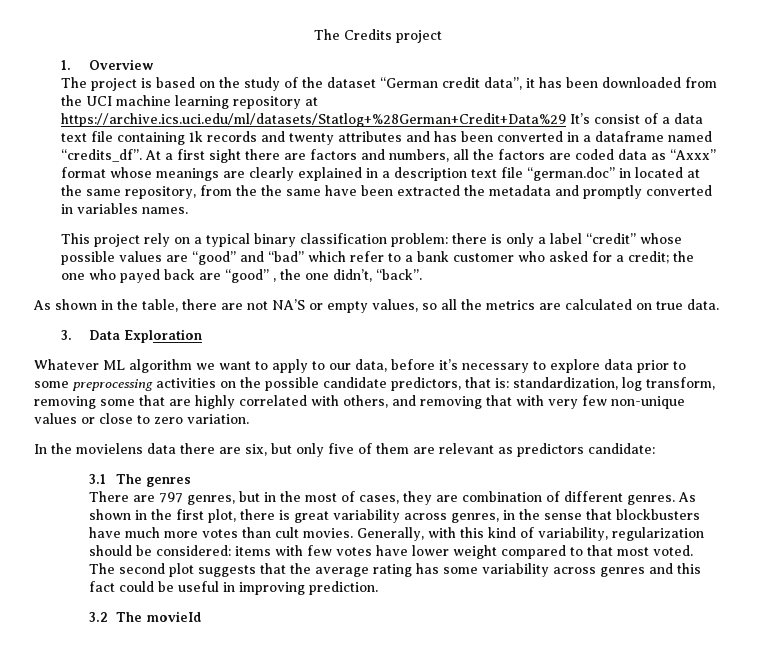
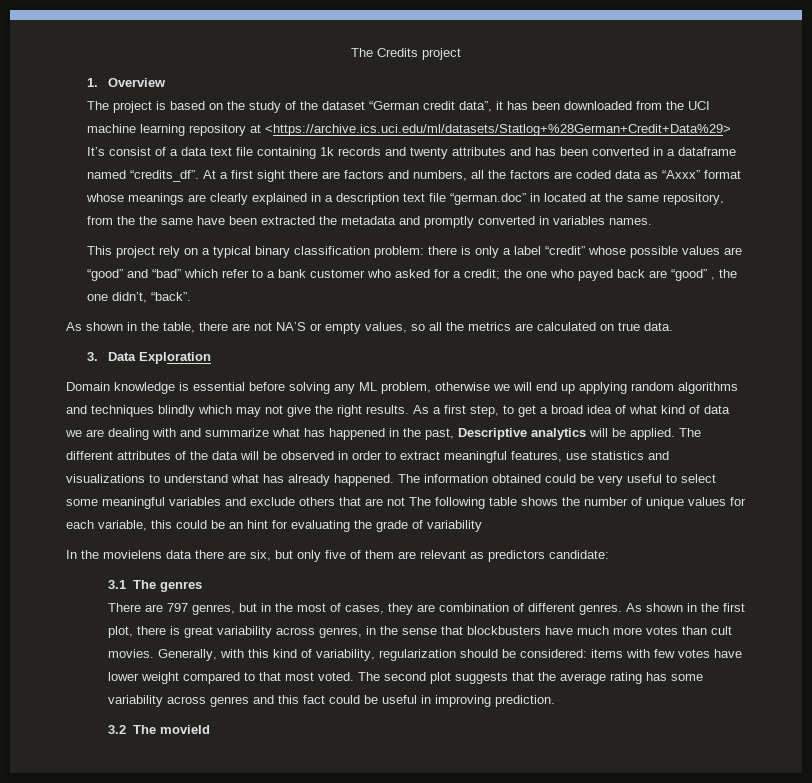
- The project is based on the study of the dataset “German credit data”, it has been downloaded from the UCI machine learning repository at https://archive.ics.uci.edu/ml/datasets/Statlog+%28German+Credit+Data%29 It’s consist of a data text file containing 1k records and twenty attributes and has been converted in a dataframe named “credits_df”.
+ The project is based on the study of the dataset “German credit data”, it has been downloaded from the UCI machine learning repository at <https://archive.ics.uci.edu/ml/datasets/Statlog+%28German+Credit+Data%29> It’s consist of a data text file containing 1k records and twenty attributes and has been converted in a dataframe named “credits_df”.
- Whatever ML algorithm we want to apply to our data, before it’s necessary to explore data prior to some preprocessing activities on the possible candidate predictors, that is: standardization, log transform, removing some that are highly correlated with others, and removing that with very few non-unique values or close to zero variation.
+ Domain knowledge is essential before solving any ML problem, otherwise we will end up applying random algorithms and techniques blindly which may not give the right results. As a first step, to get a broad idea of what kind of data we are dealing with and summarize what has happened in the past, Descriptive analytics will be applied. The different attributes of the data will be observed in order to extract meaningful features, use statistics and visualizations to understand what has already happened. The information obtained could be very useful to select some meaningful variables and exclude others that are not The following table shows the number of unique values for each variable, this could be an hint for evaluating the grade of variability

